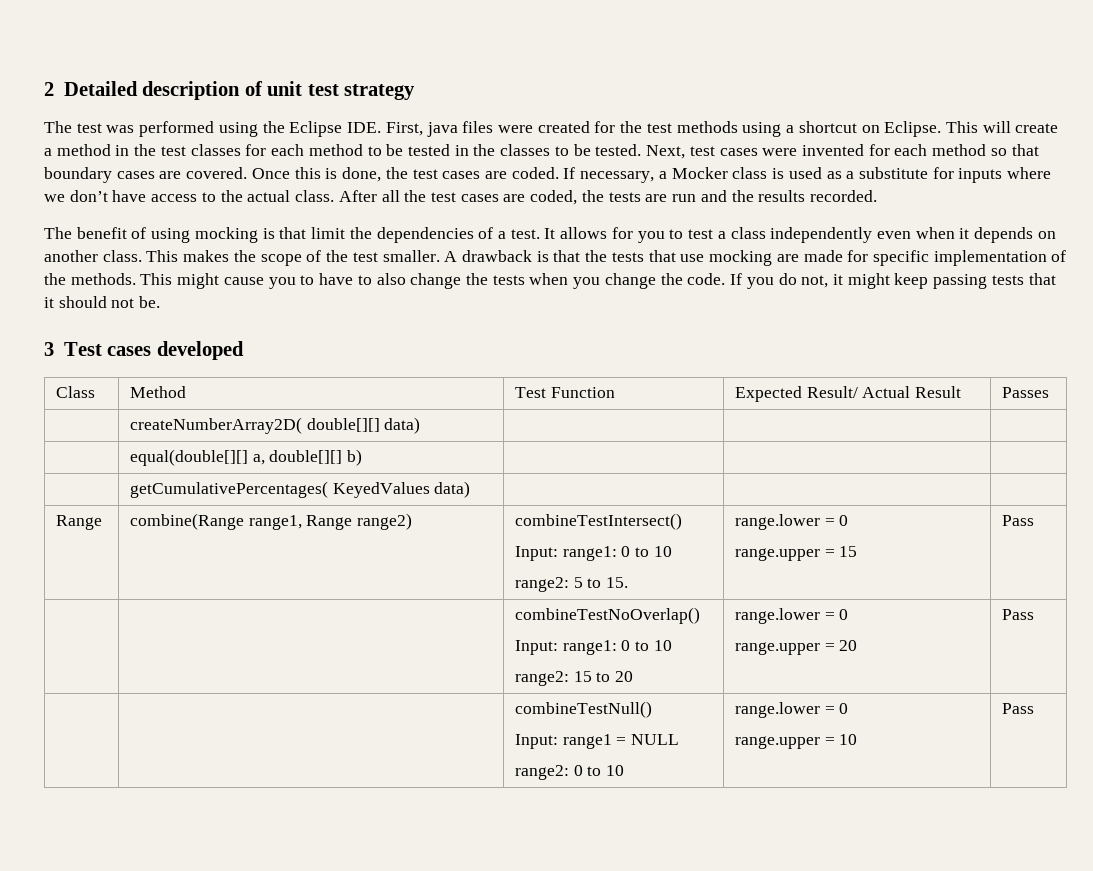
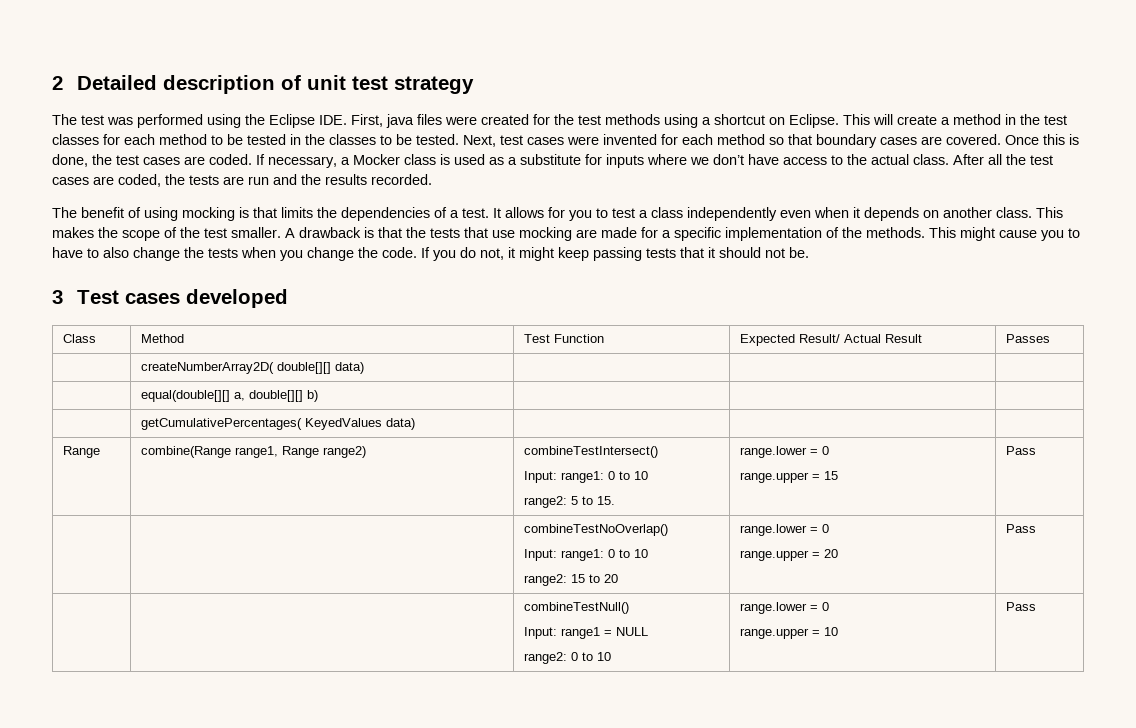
- The benefit of using mocking is that limit the dependencies of a test.
+ The benefit of using mocking is that limits the dependencies of a test.
- A drawback is that the tests that use mocking are made for specific implementation of the methods.
+ A drawback is that the tests that use mocking are made for a specific implementation of the methods.

